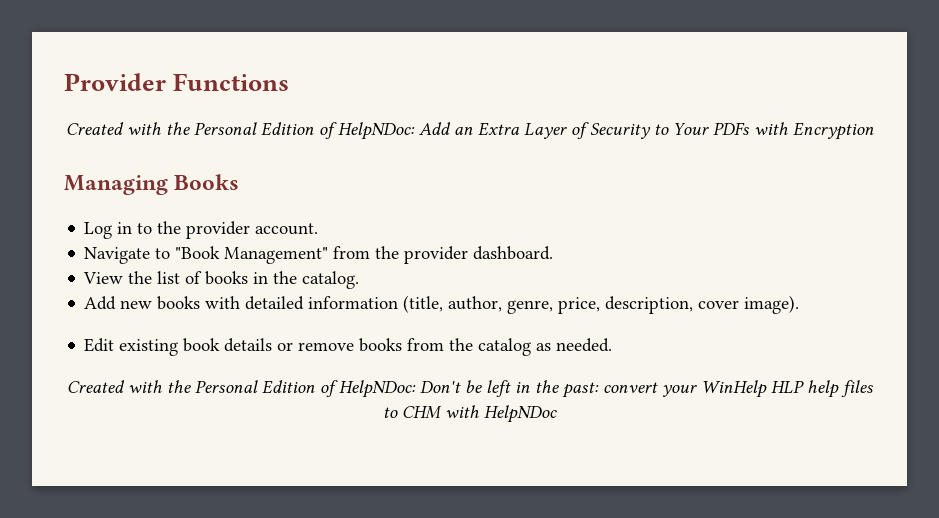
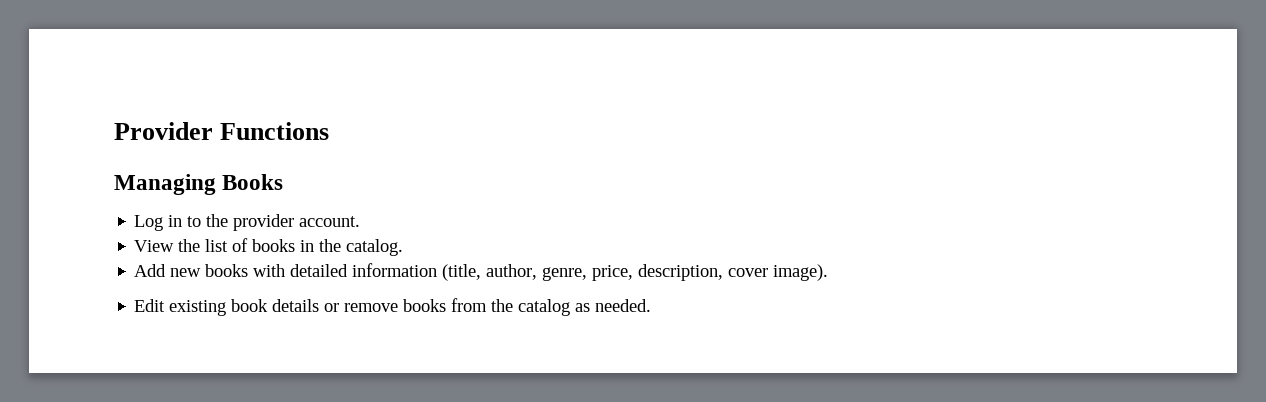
- Created with the Personal Edition of HelpNDoc: Add an Extra Layer of Security to Your PDFs with Encryption
- Navigate to "Book Management" from the provider dashboard.
- Created with the Personal Edition of HelpNDoc: Don't be left in the past: convert your WinHelp HLP help files to CHM with HelpNDoc

